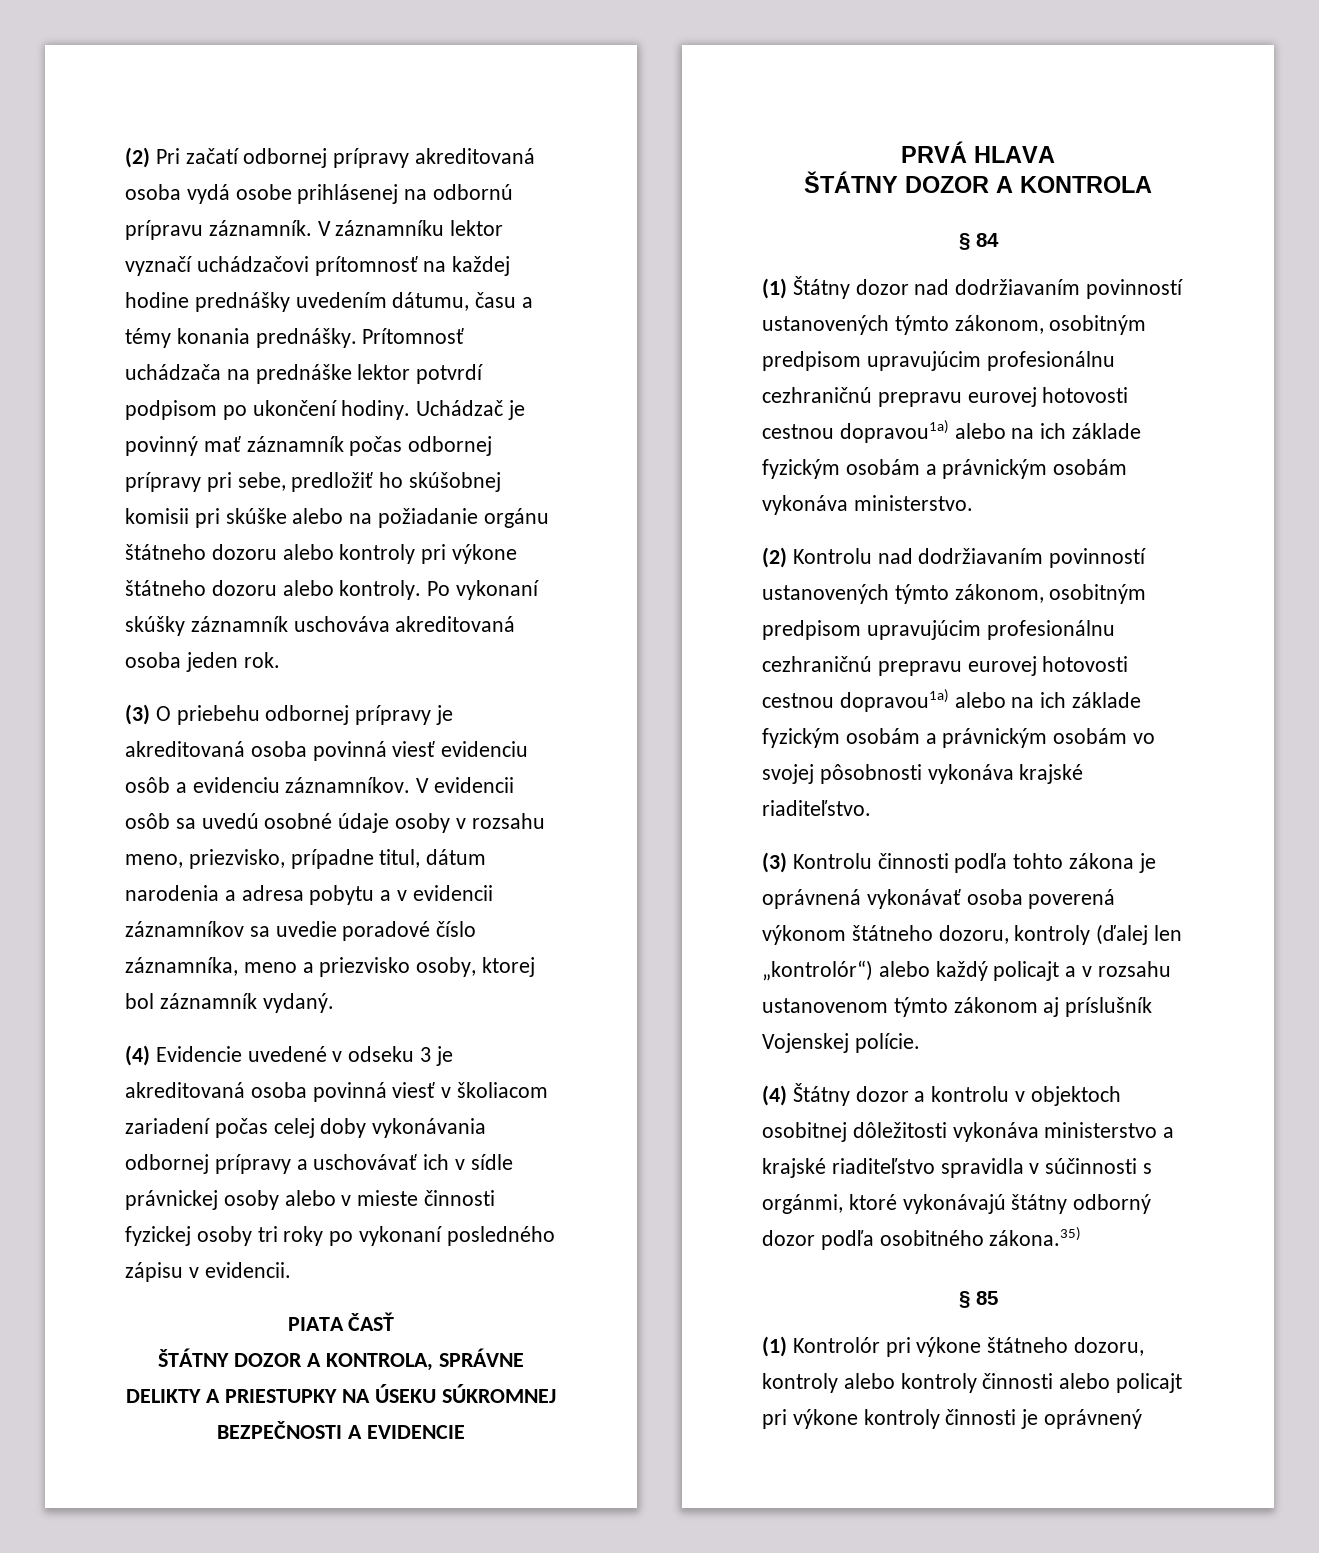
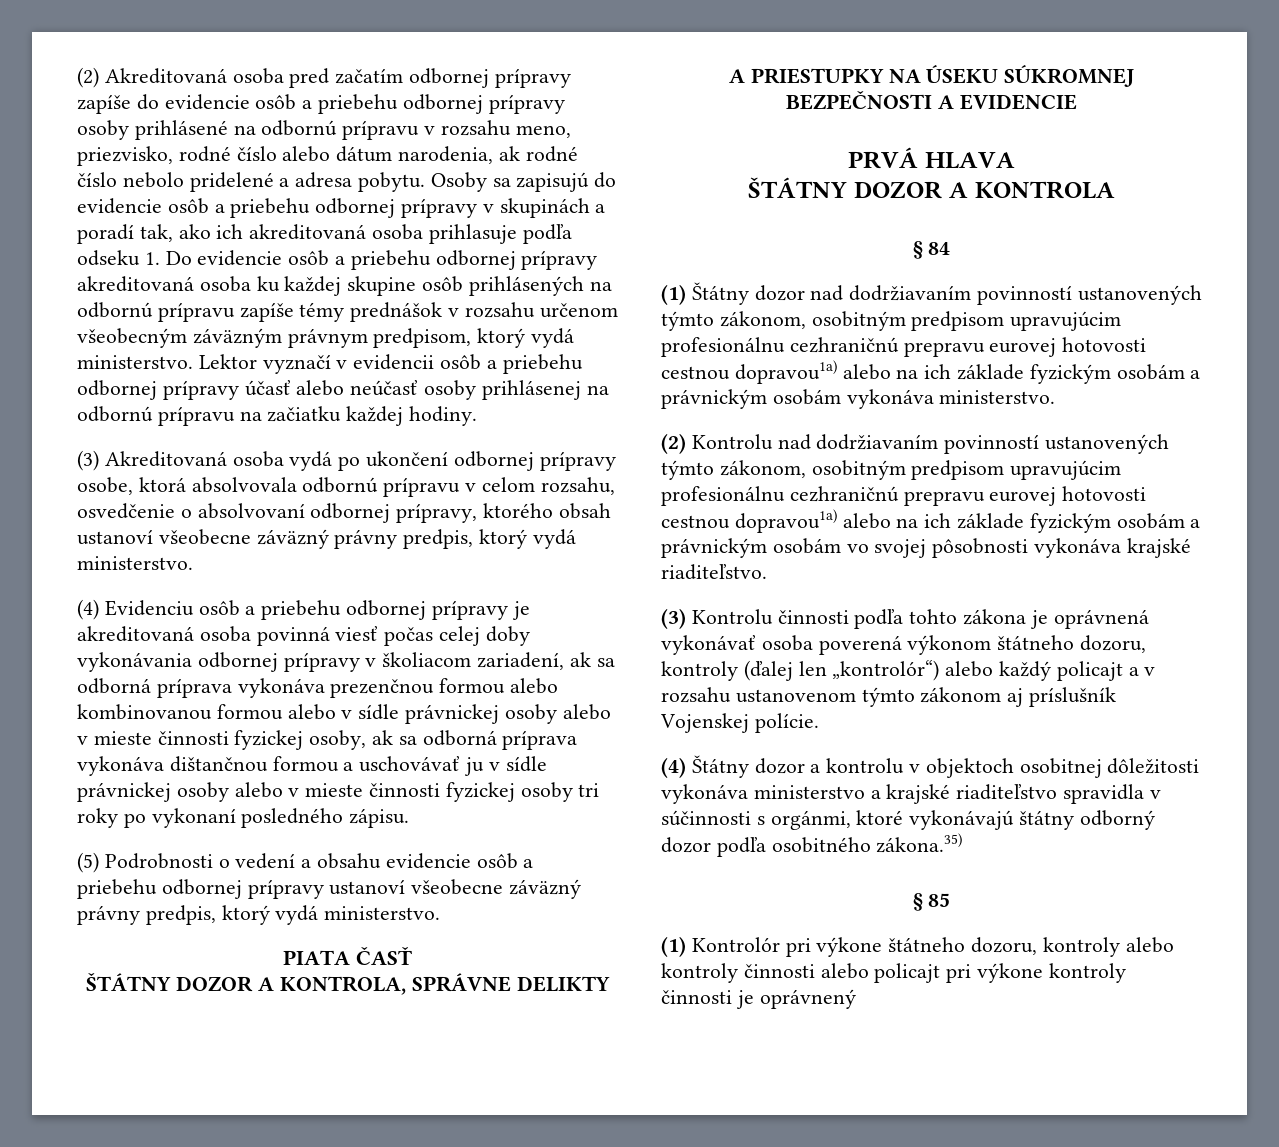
- (2) Pri začatí odbornej prípravy akreditovaná osoba vydá osobe prihlásenej na odbornú prípravu záznamník. V záznamníku lektor vyznačí uchádzačovi prítomnosť na každej hodine prednášky uvedením dátumu, času a témy konania prednášky. Prítomnosť uchádzača na prednáške lektor potvrdí podpisom po ukončení hodiny. Uchádzač je povinný mať záznamník počas odbornej prípravy pri sebe, predložiť ho skúšobnej komisii pri skúške alebo na požiadanie orgánu štátneho dozoru alebo kontroly pri výkone štátneho dozoru alebo kontroly. Po vykonaní skúšky záznamník uschováva akreditovaná osoba jeden rok.
- (3) O priebehu odbornej prípravy je akreditovaná osoba povinná viesť evidenciu osôb a evidenciu záznamníkov. V evidencii osôb sa uvedú osobné údaje osoby v rozsahu meno, priezvisko, prípadne titul, dátum narodenia a adresa pobytu a v evidencii záznamníkov sa uvedie poradové číslo záznamníka, meno a priezvisko osoby, ktorej bol záznamník vydaný.
- (4) Evidencie uvedené v odseku 3 je akreditovaná osoba povinná viesť v školiacom zariadení počas celej doby vykonávania odbornej prípravy a uschovávať ich v sídle právnickej osoby alebo v mieste činnosti fyzickej osoby tri roky po vykonaní posledného zápisu v evidencii.
+ (2) Akreditovaná osoba pred začatím odbornej prípravy zapíše do evidencie osôb a priebehu odbornej prípravy osoby prihlásené na odbornú prípravu v rozsahu meno, priezvisko, rodné číslo alebo dátum narodenia, ak rodné číslo nebolo pridelené a adresa pobytu. Osoby sa zapisujú do evidencie osôb a priebehu odbornej prípravy v skupinách a poradí tak, ako ich akreditovaná osoba prihlasuje podľa odseku 1. Do evidencie osôb a priebehu odbornej prípravy akreditovaná osoba ku každej skupine osôb prihlásených na odbornú prípravu zapíše témy prednášok v rozsahu určenom všeobecným záväzným právnym predpisom, ktorý vydá ministerstvo. Lektor vyznačí v evidencii osôb a priebehu odbornej prípravy účasť alebo neúčasť osoby prihlásenej na odbornú prípravu na začiatku každej hodiny.
+ (3) Akreditovaná osoba vydá po ukončení odbornej prípravy osobe, ktorá absolvovala odbornú prípravu v celom rozsahu, osvedčenie o absolvovaní odbornej prípravy, ktorého obsah ustanoví všeobecne záväzný právny predpis, ktorý vydá ministerstvo.
+ (4) Evidenciu osôb a priebehu odbornej prípravy je akreditovaná osoba povinná viesť počas celej doby vykonávania odbornej prípravy v školiacom zariadení, ak sa odborná príprava vykonáva prezenčnou formou alebo kombinovanou formou alebo v sídle právnickej osoby alebo v mieste činnosti fyzickej osoby, ak sa odborná príprava vykonáva dištančnou formou a uschovávať ju v sídle právnickej osoby alebo v mieste činnosti fyzickej osoby tri roky po vykonaní posledného zápisu.
+ (5) Podrobnosti o vedení a obsahu evidencie osôb a priebehu odbornej prípravy ustanoví všeobecne záväzný právny predpis, ktorý vydá ministerstvo.

